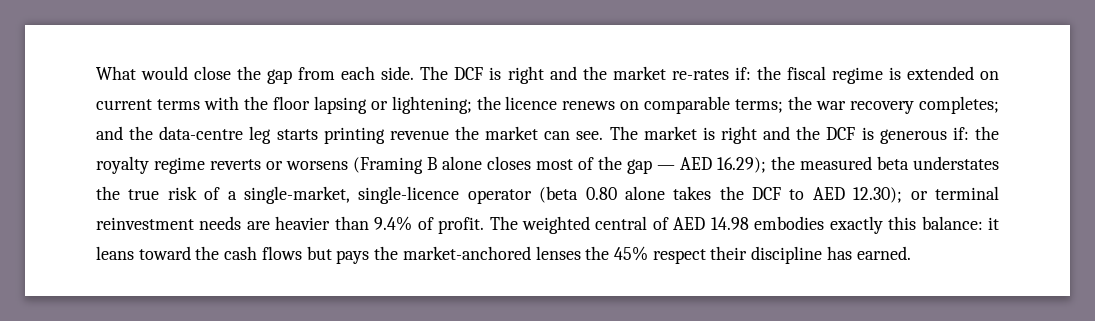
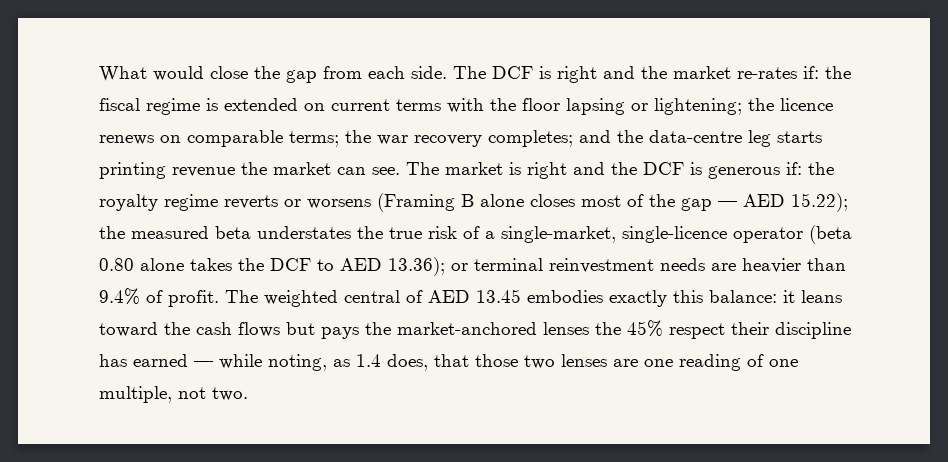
- The market is right and the DCF is generous if: the royalty regime reverts or worsens (Framing B alone closes most of the gap — AED 16.29); the measured beta understates the true risk of a single-market, single-licence operator (beta 0.80 alone takes the DCF to AED 12.30); or terminal reinvestment needs are heavier than 9.4% of profit.
+ The market is right and the DCF is generous if: the royalty regime reverts or worsens (Framing B alone closes most of the gap — AED 15.22); the measured beta understates the true risk of a single-market, single-licence operator (beta 0.80 alone takes the DCF to AED 13.36); or terminal reinvestment needs are heavier than 9.4% of profit.
- The weighted central of AED 14.98 embodies exactly this balance: it leans toward the cash flows but pays the market-anchored lenses the 45% respect their discipline has earned.
+ The weighted central of AED 13.45 embodies exactly this balance: it leans toward the cash flows but pays the market-anchored lenses the 45% respect their discipline has earned — while noting, as 1.4 does, that those two lenses are one reading of one multiple, not two.

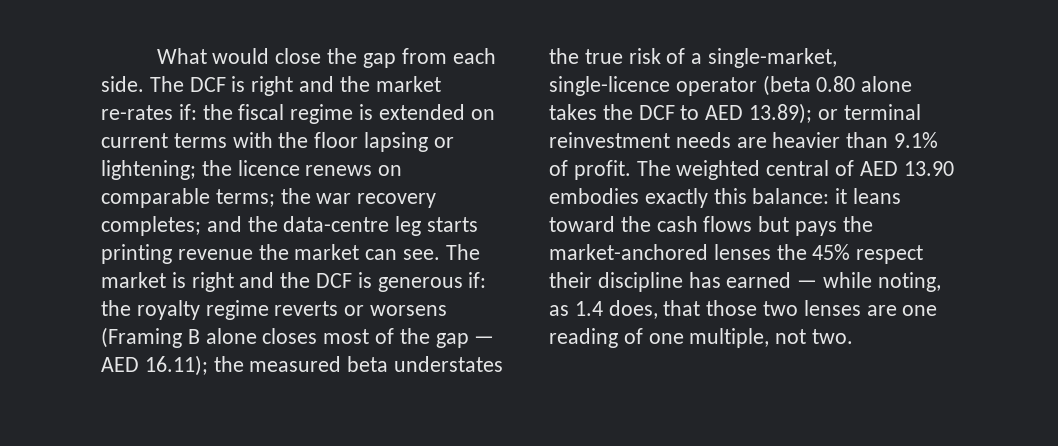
- The market is right and the DCF is generous if: the royalty regime reverts or worsens (Framing B alone closes most of the gap — AED 15.22); the measured beta understates the true risk of a single-market, single-licence operator (beta 0.80 alone takes the DCF to AED 13.36); or terminal reinvestment needs are heavier than 9.4% of profit.
+ The market is right and the DCF is generous if: the royalty regime reverts or worsens (Framing B alone closes most of the gap — AED 16.11); the measured beta understates the true risk of a single-market, single-licence operator (beta 0.80 alone takes the DCF to AED 13.89); or terminal reinvestment needs are heavier than 9.1% of profit.
- The weighted central of AED 13.45 embodies exactly this balance: it leans toward the cash flows but pays the market-anchored lenses the 45% respect their discipline has earned — while noting, as 1.4 does, that those two lenses are one reading of one multiple, not two.
+ The weighted central of AED 13.90 embodies exactly this balance: it leans toward the cash flows but pays the market-anchored lenses the 45% respect their discipline has earned — while noting, as 1.4 does, that those two lenses are one reading of one multiple, not two.

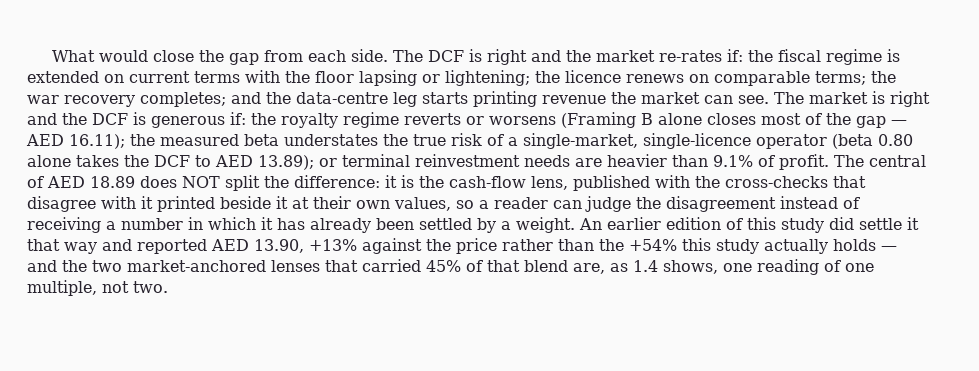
- The weighted central of AED 13.90 embodies exactly this balance: it leans toward the cash flows but pays the market-anchored lenses the 45% respect their discipline has earned — while noting, as 1.4 does, that those two lenses are one reading of one multiple, not two.
+ The central of AED 18.89 does NOT split the difference: it is the cash-flow lens, published with the cross-checks that disagree with it printed beside it at their own values, so a reader can judge the disagreement instead of receiving a number in which it has already been settled by a weight. An earlier edition of this study did settle it that way and reported AED 13.90, +13% against the price rather than the +54% this study actually holds — and the two market-anchored lenses that carried 45% of that blend are, as 1.4 shows, one reading of one multiple, not two.

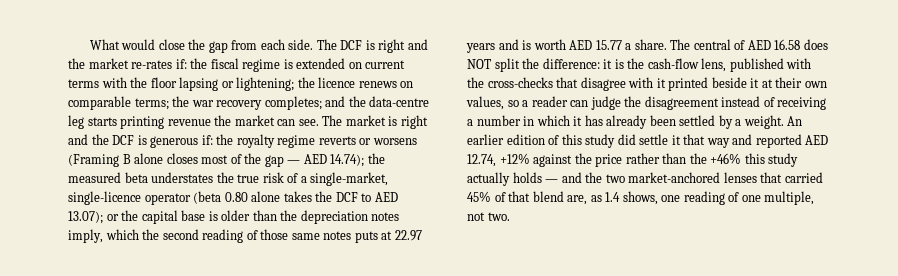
- The market is right and the DCF is generous if: the royalty regime reverts or worsens (Framing B alone closes most of the gap — AED 16.11); the measured beta understates the true risk of a single-market, single-licence operator (beta 0.80 alone takes the DCF to AED 13.89); or terminal reinvestment needs are heavier than 9.1% of profit.
+ The market is right and the DCF is generous if: the royalty regime reverts or worsens (Framing B alone closes most of the gap — AED 14.74); the measured beta understates the true risk of a single-market, single-licence operator (beta 0.80 alone takes the DCF to AED 13.07); or the capital base is older than the depreciation notes imply, which the second reading of those same notes puts at 22.97 years and is worth AED 15.77 a share.
- The central of AED 18.89 does NOT split the difference: it is the cash-flow lens, published with the cross-checks that disagree with it printed beside it at their own values, so a reader can judge the disagreement instead of receiving a number in which it has already been settled by a weight.
+ The central of AED 16.58 does NOT split the difference: it is the cash-flow lens, published with the cross-checks that disagree with it printed beside it at their own values, so a reader can judge the disagreement instead of receiving a number in which it has already been settled by a weight.
- An earlier edition of this study did settle it that way and reported AED 13.90, +13% against the price rather than the +54% this study actually holds — and the two market-anchored lenses that carried 45% of that blend are, as 1.4 shows, one reading of one multiple, not two.
+ An earlier edition of this study did settle it that way and reported AED 12.74, +12% against the price rather than the +46% this study actually holds — and the two market-anchored lenses that carried 45% of that blend are, as 1.4 shows, one reading of one multiple, not two.

